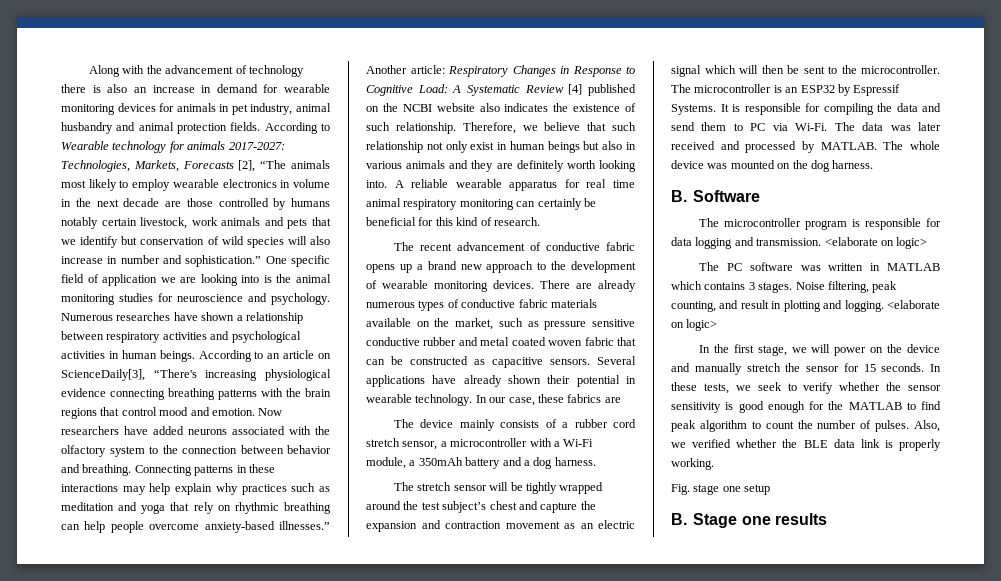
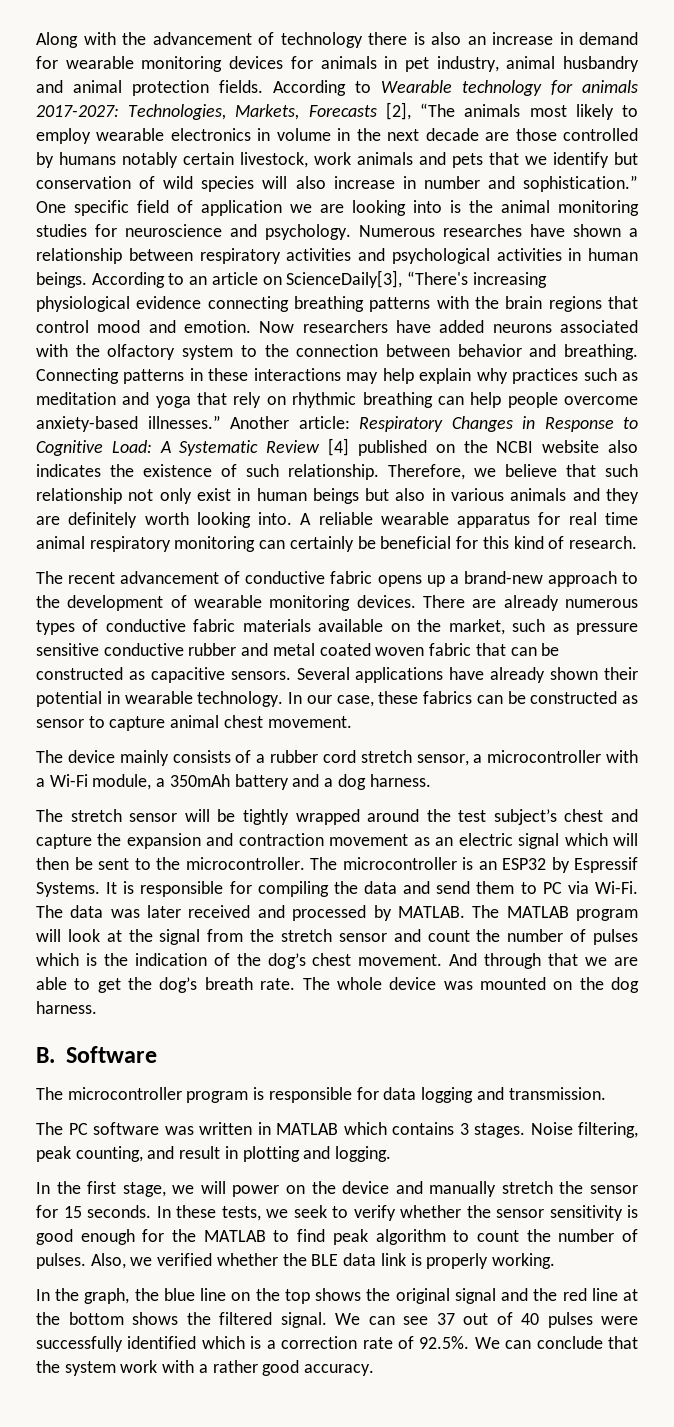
- The recent advancement of conductive fabric opens up a brand new approach to the development of wearable monitoring devices.
+ The recent advancement of conductive fabric opens up a brand-new approach to the development of wearable monitoring devices.
- In our case, these fabrics are
+ In our case, these fabrics can be constructed as sensor to capture animal chest movement.
- The whole device was mounted on the dog harness.
+ The MATLAB program will look at the signal from the stretch sensor and count the number of pulses which is the indication of the dog’s chest movement. And through that we are able to get the dog’s breath rate. The whole device was mounted on the dog harness.
- The microcontroller program is responsible for data logging and transmission. <elaborate on logic>
+ The microcontroller program is responsible for data logging and transmission.
- Noise filtering, peak counting, and result in plotting and logging. <elaborate on logic>
+ Noise filtering, peak counting, and result in plotting and logging.
- Fig. stage one setup
- B. Stage one results
+ In the graph, the blue line on the top shows the original signal and the red line at the bottom shows the filtered signal. We can see 37 out of 40 pulses were successfully identified which is a correction rate of 92.5%. We can conclude that the system work with a rather good accuracy.

